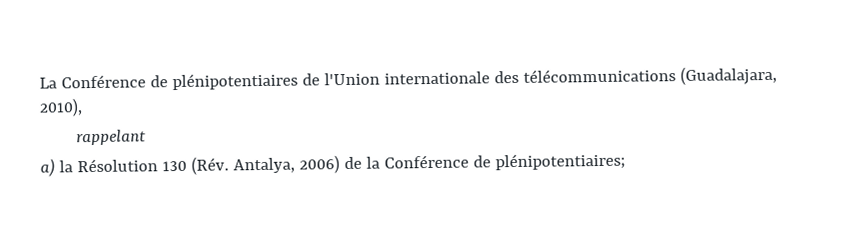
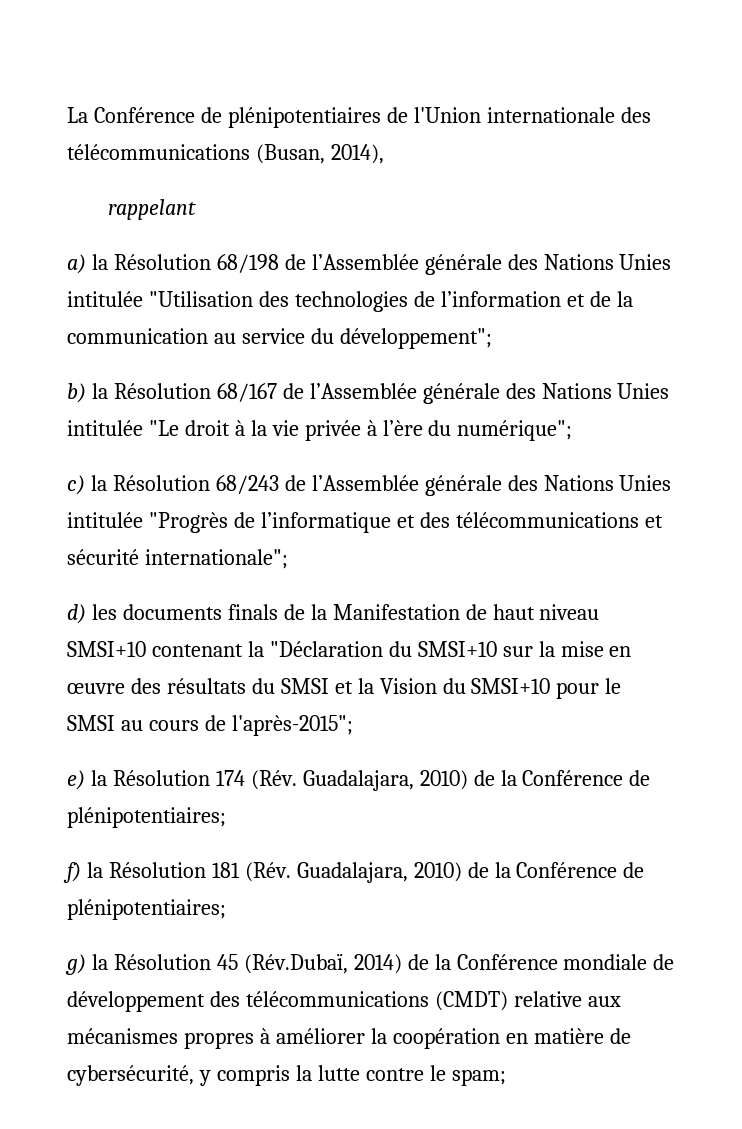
- La Conférence de plénipotentiaires de l'Union internationale des télécommunications (Guadalajara, 2010),
+ La Conférence de plénipotentiaires de l'Union internationale des télécommunications (Busan, 2014),
- a) la Résolution 130 (Rév. Antalya, 2006) de la Conférence de plénipotentiaires;
+ a) la Résolution 68/198 de l’Assemblée générale des Nations Unies intitulée "Utilisation des technologies de l’information et de la communication au service du développement";
+ b) la Résolution 68/167 de l’Assemblée générale des Nations Unies intitulée "Le droit à la vie privée à l’ère du numérique";
+ c) la Résolution 68/243 de l’Assemblée générale des Nations Unies intitulée "Progrès de l’informatique et des télécommunications et sécurité internationale";
+ d) les documents finals de la Manifestation de haut niveau SMSI+10 contenant la "Déclaration du SMSI+10 sur la mise en œuvre des résultats du SMSI et la Vision du SMSI+10 pour le SMSI au cours de l'après-2015";
+ e) la Résolution 174 (Rév. Guadalajara, 2010) de la Conférence de plénipotentiaires;
+ f) la Résolution 181 (Rév. Guadalajara, 2010) de la Conférence de plénipotentiaires;
+ g) la Résolution 45 (Rév.Dubaï, 2014) de la Conférence mondiale de développement des télécommunications (CMDT) relative aux mécanismes propres à améliorer la coopération en matière de cybersécurité, y compris la lutte contre le spam;

